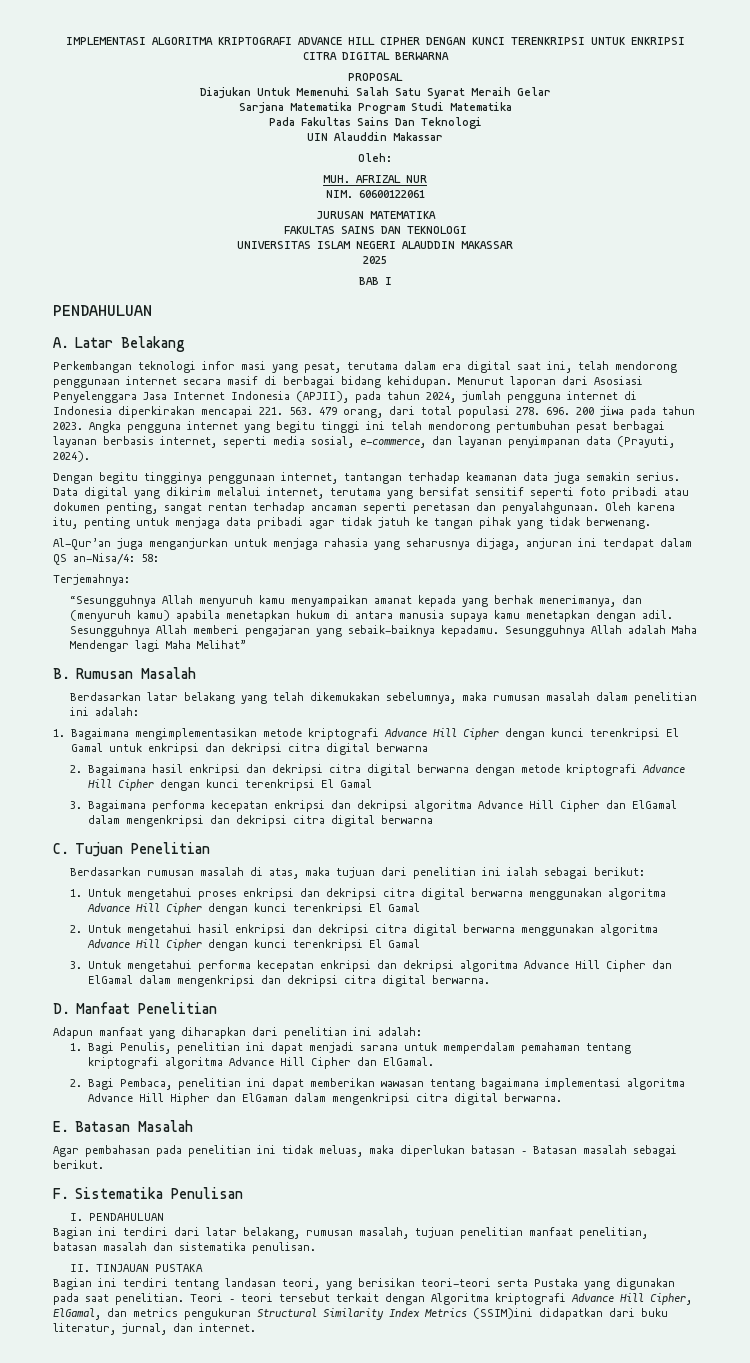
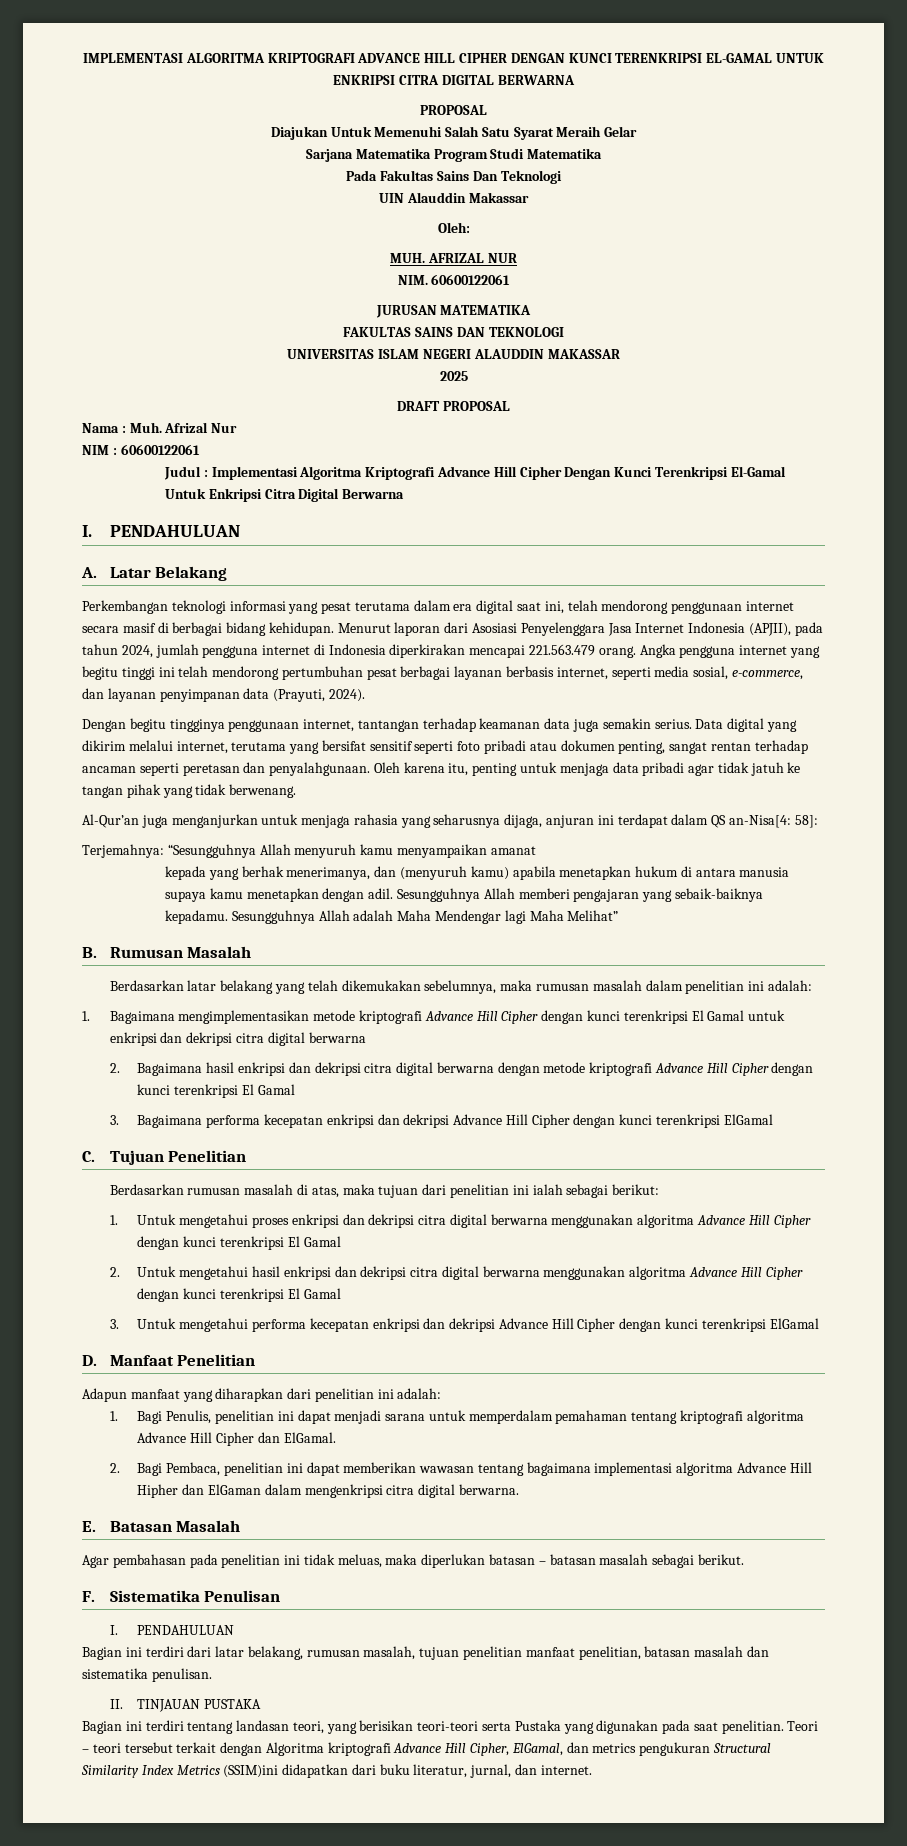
- IMPLEMENTASI ALGORITMA KRIPTOGRAFI ADVANCE HILL CIPHER DENGAN KUNCI TERENKRIPSI UNTUK ENKRIPSI CITRA DIGITAL BERWARNA
+ IMPLEMENTASI ALGORITMA KRIPTOGRAFI ADVANCE HILL CIPHER DENGAN KUNCI TERENKRIPSI EL-GAMAL UNTUK ENKRIPSI CITRA DIGITAL BERWARNA
- BAB I
- PENDAHULUAN
+ DRAFT PROPOSAL
+ Nama : Muh. Afrizal Nur
+ NIM : 60600122061
+ Judul : Implementasi Algoritma Kriptografi Advance Hill Cipher Dengan Kunci Terenkripsi El-Gamal Untuk Enkripsi Citra Digital Berwarna
+ I. PENDAHULUAN
- Perkembangan teknologi infor masi yang pesat, terutama dalam era digital saat ini, telah mendorong penggunaan internet secara masif di berbagai bidang kehidupan.
+ Perkembangan teknologi informasi yang pesat terutama dalam era digital saat ini, telah mendorong penggunaan internet secara masif di berbagai bidang kehidupan.
- Menurut laporan dari Asosiasi Penyelenggara Jasa Internet Indonesia (APJII), pada tahun 2024, jumlah pengguna internet di Indonesia diperkirakan mencapai 221. 563. 479 orang, dari total populasi 278. 696. 200 jiwa pada tahun 2023.
+ Menurut laporan dari Asosiasi Penyelenggara Jasa Internet Indonesia (APJII), pada tahun 2024, jumlah pengguna internet di Indonesia diperkirakan mencapai 221.563.479 orang.
- Al-Qur’an juga menganjurkan untuk menjaga rahasia yang seharusnya dijaga, anjuran ini terdapat dalam QS an-Nisa/4: 58:
+ Al-Qur’an juga menganjurkan untuk menjaga rahasia yang seharusnya dijaga, anjuran ini terdapat dalam QS an-Nisa[4: 58]:
- Terjemahnya:
- “Sesungguhnya Allah menyuruh kamu menyampaikan amanat kepada yang berhak menerimanya, dan (menyuruh kamu) apabila menetapkan hukum di antara manusia supaya kamu menetapkan dengan adil.
+ Terjemahnya: “Sesungguhnya Allah menyuruh kamu menyampaikan amanat
+ kepada yang berhak menerimanya, dan (menyuruh kamu) apabila menetapkan hukum di antara manusia supaya kamu menetapkan dengan adil.
- 3. Bagaimana performa kecepatan enkripsi dan dekripsi algoritma Advance Hill Cipher dan ElGamal dalam mengenkripsi dan dekripsi citra digital berwarna
+ 3. Bagaimana performa kecepatan enkripsi dan dekripsi Advance Hill Cipher dengan kunci terenkripsi ElGamal
- 3. Untuk mengetahui performa kecepatan enkripsi dan dekripsi algoritma Advance Hill Cipher dan ElGamal dalam mengenkripsi dan dekripsi citra digital berwarna.
+ 3. Untuk mengetahui performa kecepatan enkripsi dan dekripsi Advance Hill Cipher dengan kunci terenkripsi ElGamal
- Agar pembahasan pada penelitian ini tidak meluas, maka diperlukan batasan – Batasan masalah sebagai berikut.
+ Agar pembahasan pada penelitian ini tidak meluas, maka diperlukan batasan – batasan masalah sebagai berikut.

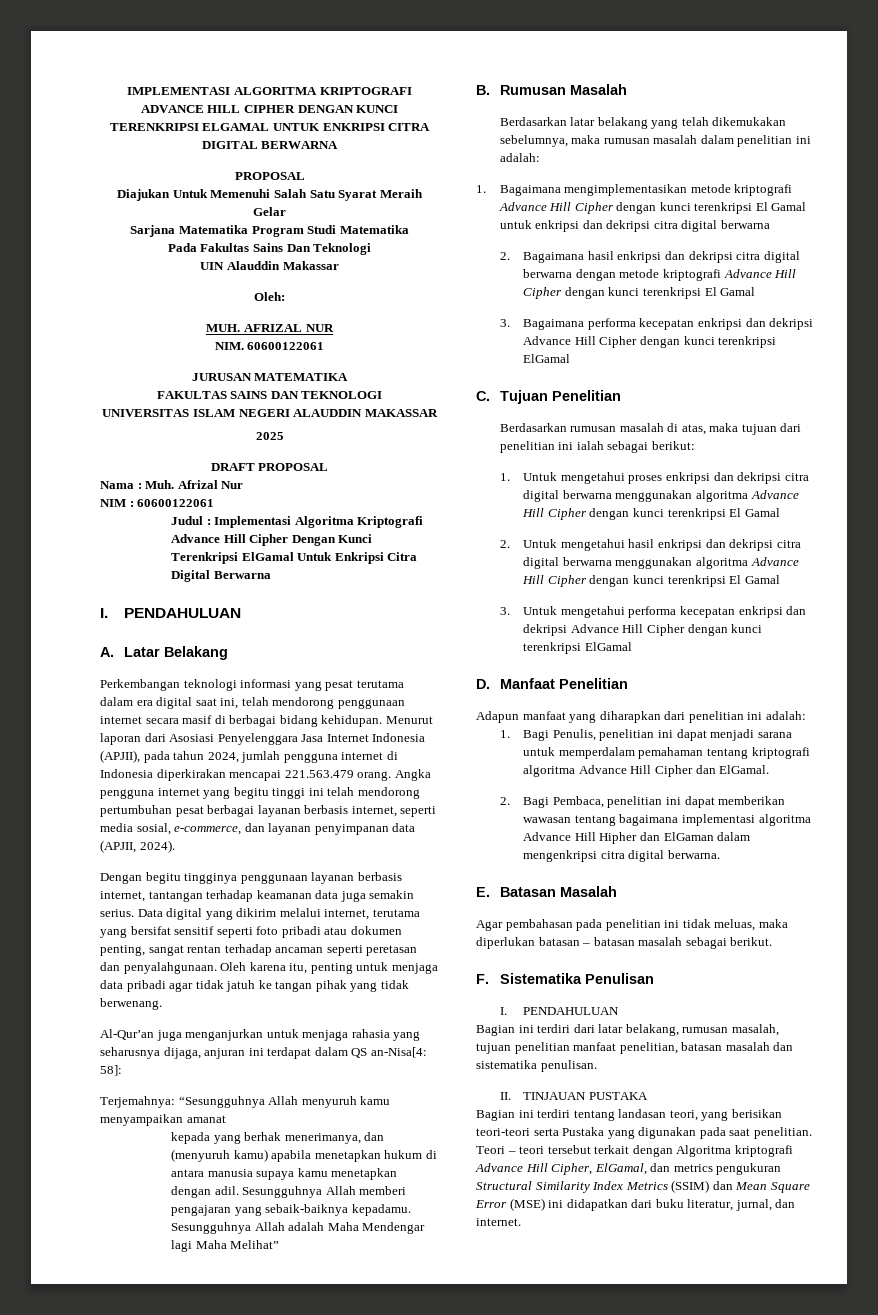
- IMPLEMENTASI ALGORITMA KRIPTOGRAFI ADVANCE HILL CIPHER DENGAN KUNCI TERENKRIPSI EL-GAMAL UNTUK ENKRIPSI CITRA DIGITAL BERWARNA
+ IMPLEMENTASI ALGORITMA KRIPTOGRAFI ADVANCE HILL CIPHER DENGAN KUNCI TERENKRIPSI ELGAMAL UNTUK ENKRIPSI CITRA DIGITAL BERWARNA
- Judul : Implementasi Algoritma Kriptografi Advance Hill Cipher Dengan Kunci Terenkripsi El-Gamal Untuk Enkripsi Citra Digital Berwarna
+ Judul : Implementasi Algoritma Kriptografi Advance Hill Cipher Dengan Kunci Terenkripsi ElGamal Untuk Enkripsi Citra Digital Berwarna
- Angka pengguna internet yang begitu tinggi ini telah mendorong pertumbuhan pesat berbagai layanan berbasis internet, seperti media sosial, e-commerce, dan layanan penyimpanan data (Prayuti, 2024).
+ Angka pengguna internet yang begitu tinggi ini telah mendorong pertumbuhan pesat berbagai layanan berbasis internet, seperti media sosial, e-commerce, dan layanan penyimpanan data (APJII, 2024).
- Dengan begitu tingginya penggunaan internet, tantangan terhadap keamanan data juga semakin serius.
+ Dengan begitu tingginya penggunaan layanan berbasis internet, tantangan terhadap keamanan data juga semakin serius.
- Teori – teori tersebut terkait dengan Algoritma kriptografi Advance Hill Cipher, ElGamal, dan metrics pengukuran Structural Similarity Index Metrics (SSIM)ini didapatkan dari buku literatur, jurnal, dan internet.
+ Teori – teori tersebut terkait dengan Algoritma kriptografi Advance Hill Cipher, ElGamal, dan metrics pengukuran Structural Similarity Index Metrics (SSIM) dan Mean Square Error (MSE) ini didapatkan dari buku literatur, jurnal, dan internet.

